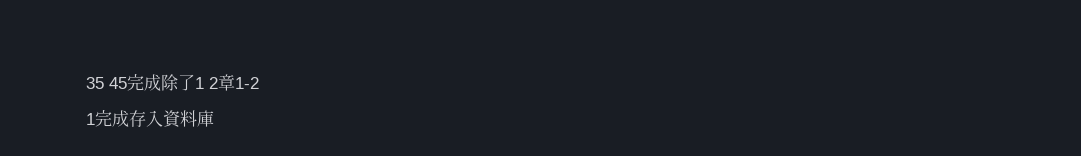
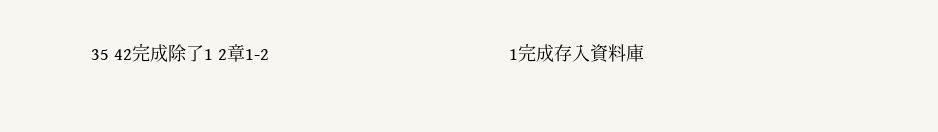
- 35 45完成除了1 2章1-2
+ 35 42完成除了1 2章1-2

